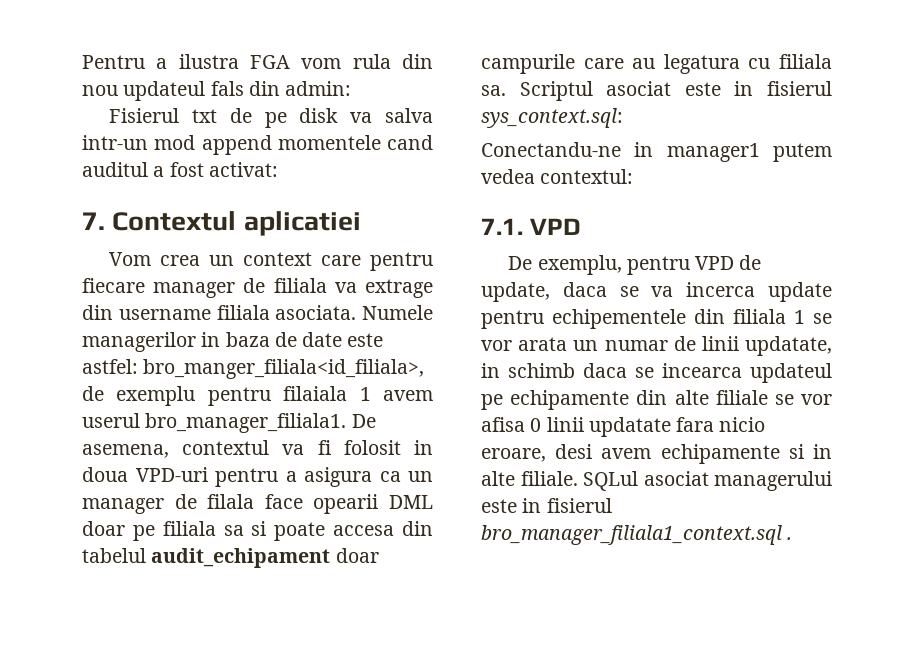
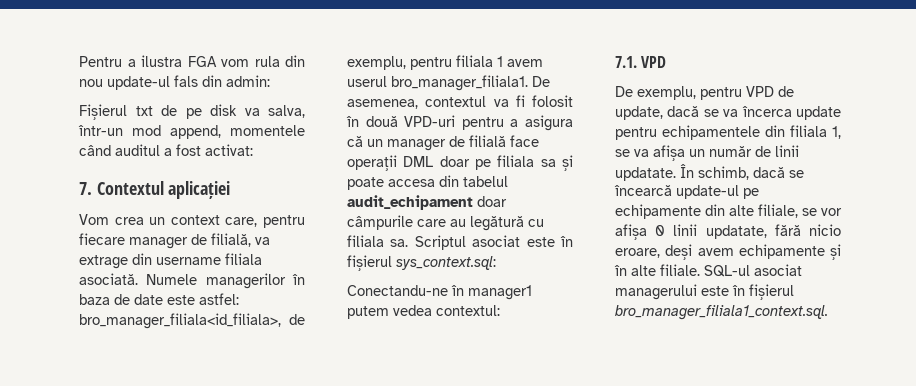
- Pentru a ilustra FGA vom rula din nou updateul fals din admin:
+ Pentru a ilustra FGA vom rula din nou update-ul fals din admin:
- Fisierul txt de pe disk va salva intr-un mod append momentele cand auditul a fost activat:
+ Fișierul txt de pe disk va salva, într-un mod append, momentele când auditul a fost activat:
- 7. Contextul aplicatiei
+ 7. Contextul aplicației
- Vom crea un context care pentru fiecare manager de filiala va extrage din username filiala asociata.
+ Vom crea un context care, pentru fiecare manager de filială, va extrage din username filiala asociată.
- Numele managerilor in baza de date este astfel: bro_manger_filiala<id_filiala>, de exemplu pentru filaiala 1 avem userul bro_manager_filiala1.
+ Numele managerilor în baza de date este astfel: bro_manager_filiala<id_filiala>, de exemplu, pentru filiala 1 avem userul bro_manager_filiala1.
- De asemena, contextul va fi folosit in doua VPD-uri pentru a asigura ca un manager de filala face opearii DML doar pe filiala sa si poate accesa din tabelul audit_echipament doar campurile care au legatura cu filiala sa.
+ De asemenea, contextul va fi folosit în două VPD-uri pentru a asigura că un manager de filială face operații DML doar pe filiala sa și poate accesa din tabelul audit_echipament doar câmpurile care au legătură cu filiala sa.
- Scriptul asociat este in fisierul sys_context.sql:
+ Scriptul asociat este în fișierul sys_context.sql:
- Conectandu-ne in manager1 putem vedea contextul:
+ Conectandu-ne în manager1 putem vedea contextul:
- De exemplu, pentru VPD de update, daca se va incerca update pentru echipementele din filiala 1 se vor arata un numar de linii updatate, in schimb daca se incearca updateul pe echipamente din alte filiale se vor afisa 0 linii updatate fara nicio eroare, desi avem echipamente si in alte filiale.
+ De exemplu, pentru VPD de update, dacă se va încerca update pentru echipamentele din filiala 1, se va afișa un număr de linii updatate. În schimb, dacă se încearcă update-ul pe echipamente din alte filiale, se vor afișa 0 linii updatate, fără nicio eroare, deși avem echipamente și în alte filiale.
- SQLul asociat managerului este in fisierul bro_manager_filiala1_context.sql .
+ SQL-ul asociat managerului este în fișierul bro_manager_filiala1_context.sql.

